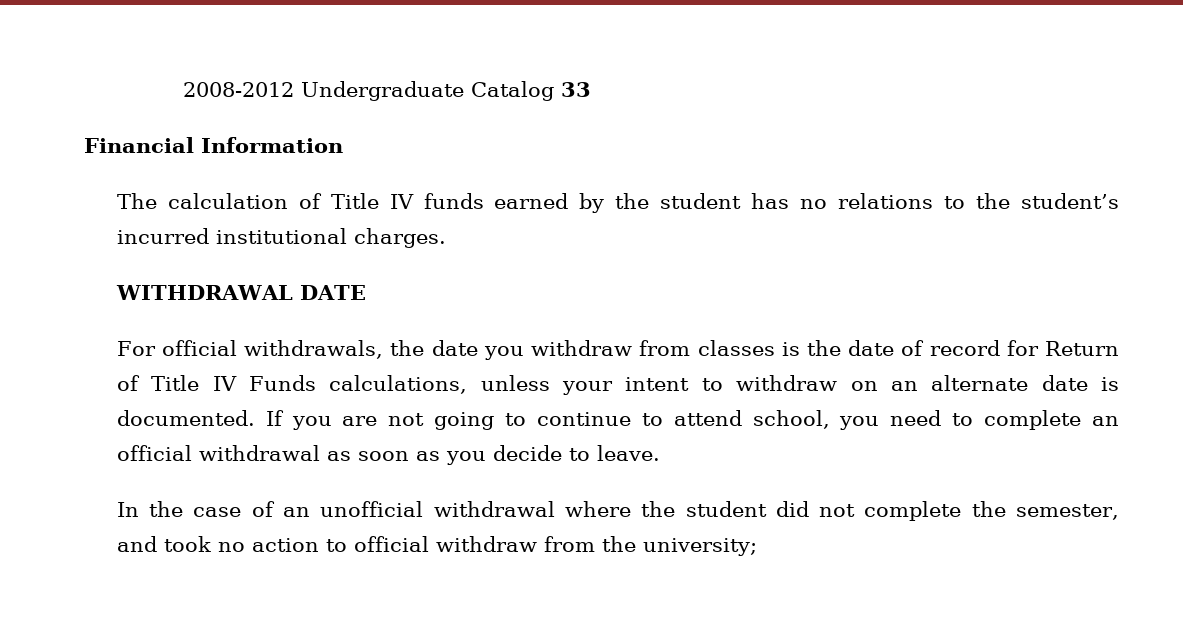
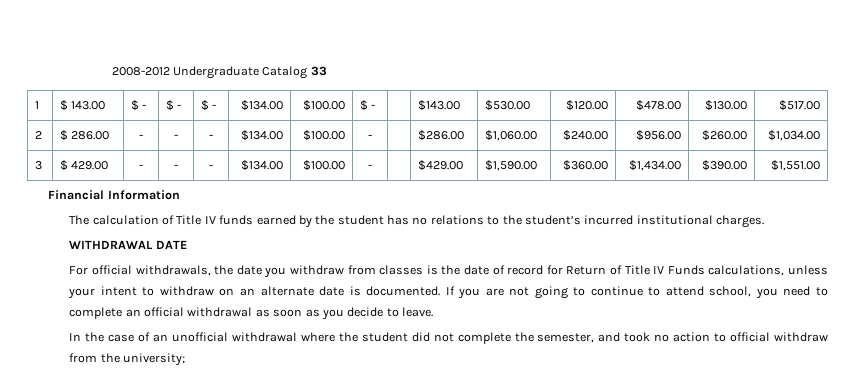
+ 1 | $ 143.00 | $ - | $ - | $ - | $134.00 | $100.00 | $ - | | $143.00 | $530.00 | $120.00 | $478.00 | $130.00 | $517.00
+ 2 | $ 286.00 | - | - | - | $134.00 | $100.00 | - | | $286.00 | $1,060.00 | $240.00 | $956.00 | $260.00 | $1,034.00
+ 3 | $ 429.00 | - | - | - | $134.00 | $100.00 | - | | $429.00 | $1,590.00 | $360.00 | $1,434.00 | $390.00 | $1,551.00

